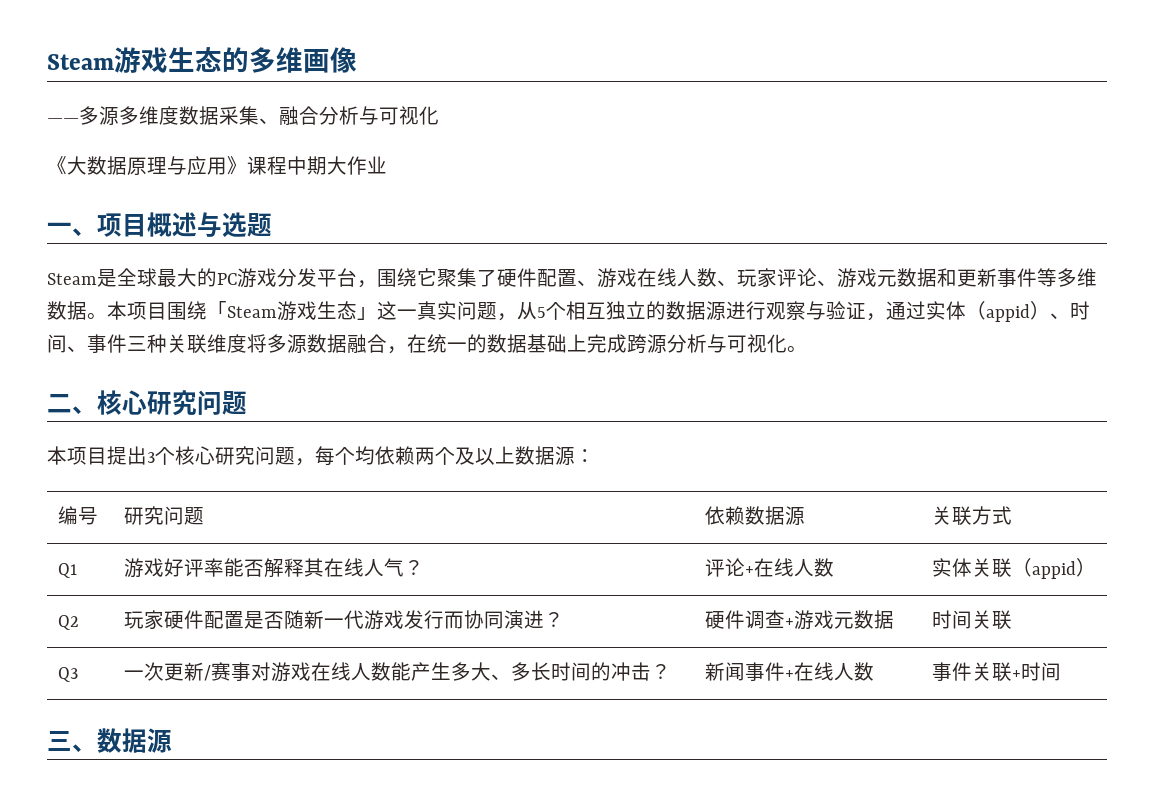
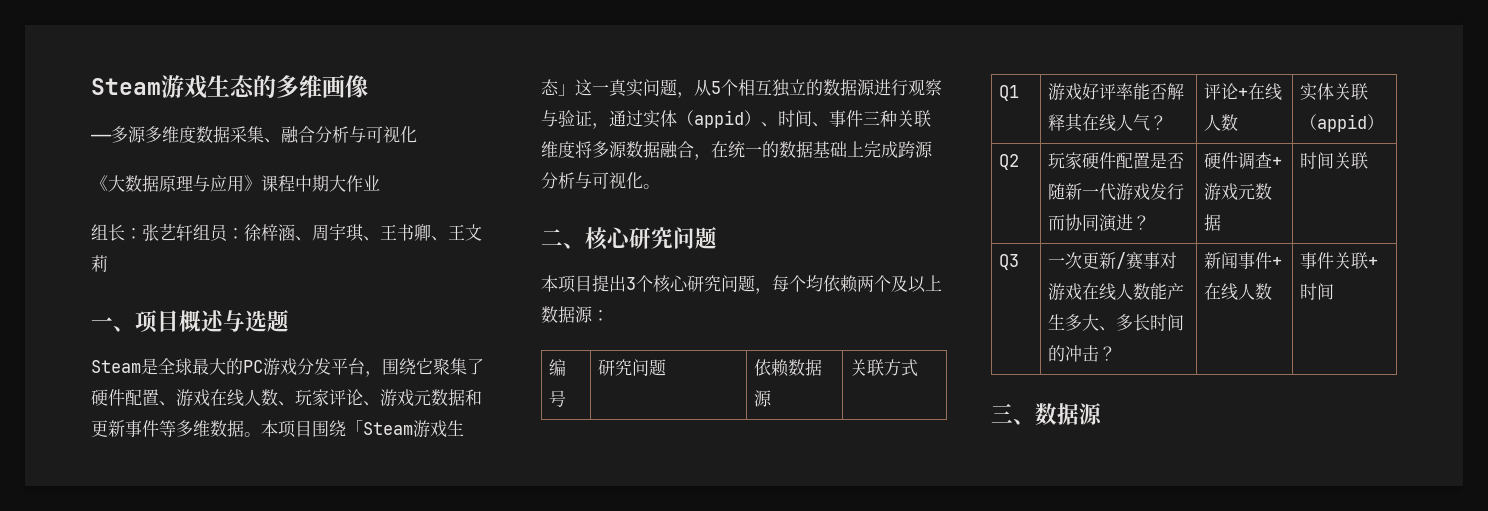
+ 组长：张艺轩组员：徐梓涵、周宇琪、王书卿、王文莉

